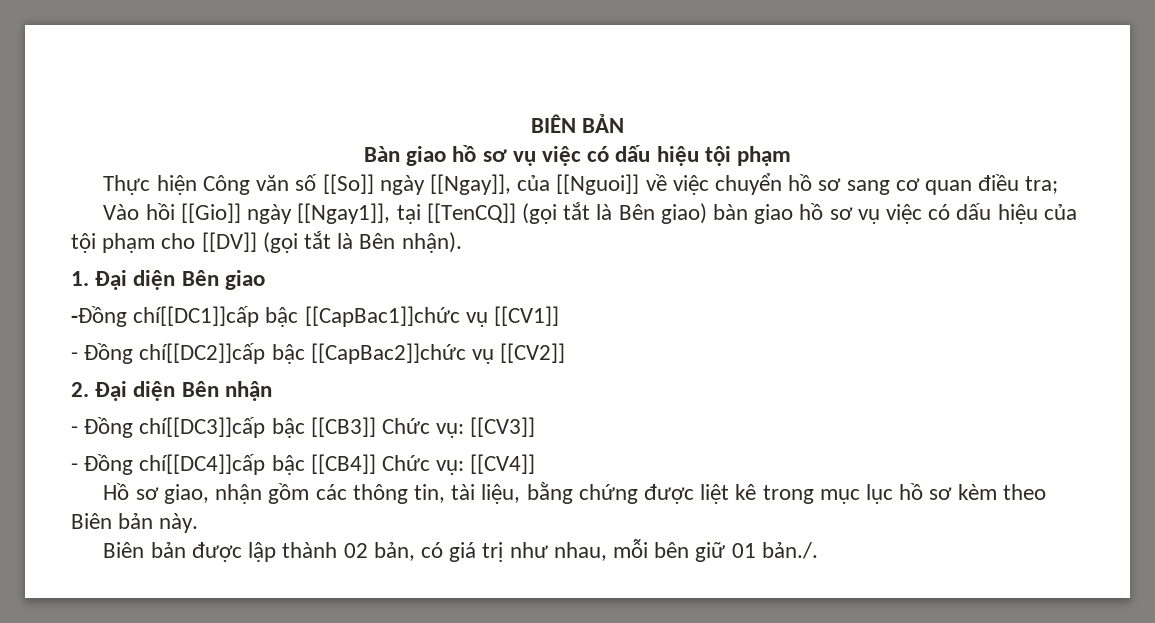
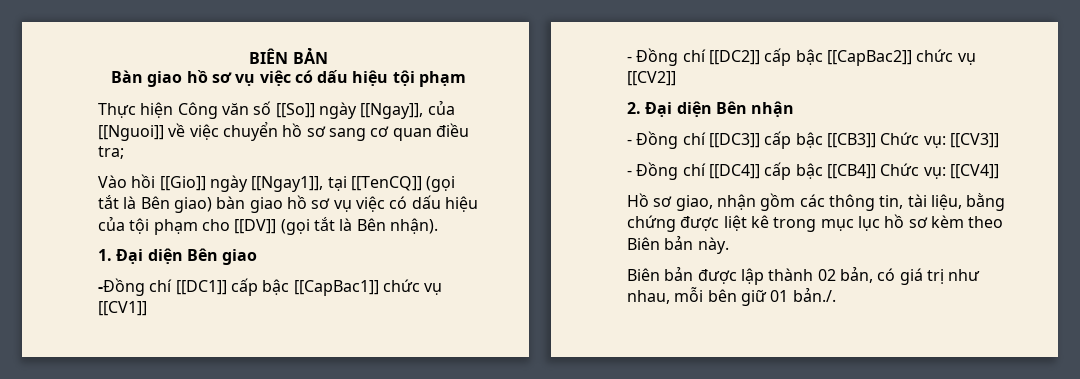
- -Đồng chí[[DC1]]cấp bậc [[CapBac1]]chức vụ [[CV1]]
- - Đồng chí[[DC2]]cấp bậc [[CapBac2]]chức vụ [[CV2]]
+ -Đồng chí [[DC1]] cấp bậc [[CapBac1]] chức vụ [[CV1]]
+ - Đồng chí [[DC2]] cấp bậc [[CapBac2]] chức vụ [[CV2]]
- - Đồng chí[[DC3]]cấp bậc [[CB3]] Chức vụ: [[CV3]]
+ - Đồng chí [[DC3]] cấp bậc [[CB3]] Chức vụ: [[CV3]]
- - Đồng chí[[DC4]]cấp bậc [[CB4]] Chức vụ: [[CV4]]
+ - Đồng chí [[DC4]] cấp bậc [[CB4]] Chức vụ: [[CV4]]

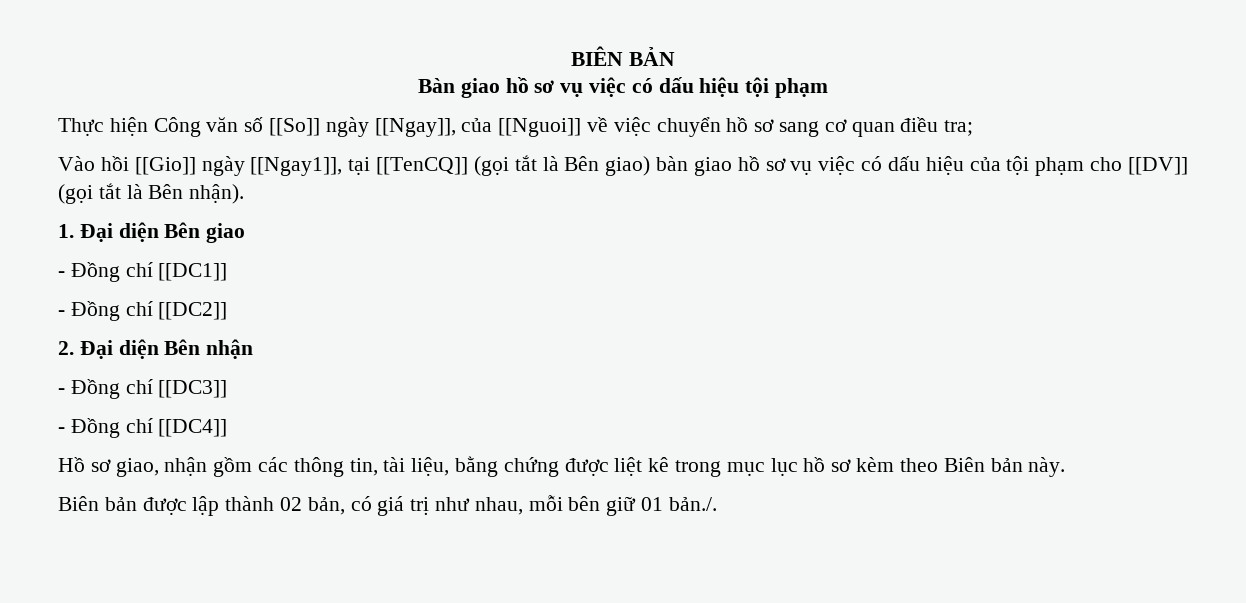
- -Đồng chí [[DC1]] cấp bậc [[CapBac1]] chức vụ [[CV1]]
- - Đồng chí [[DC2]] cấp bậc [[CapBac2]] chức vụ [[CV2]]
+ - Đồng chí [[DC1]]
+ - Đồng chí [[DC2]]
- - Đồng chí [[DC3]] cấp bậc [[CB3]] Chức vụ: [[CV3]]
- - Đồng chí [[DC4]] cấp bậc [[CB4]] Chức vụ: [[CV4]]
+ - Đồng chí [[DC3]]
+ - Đồng chí [[DC4]]

